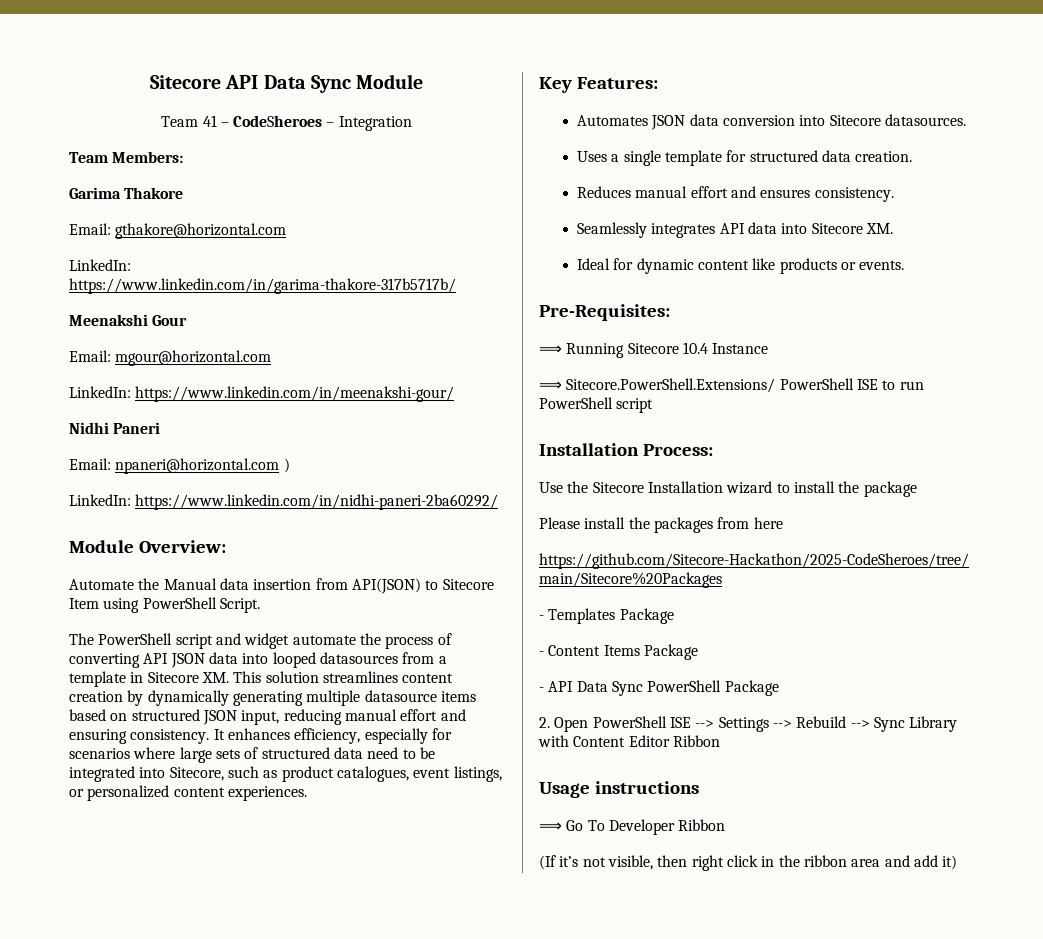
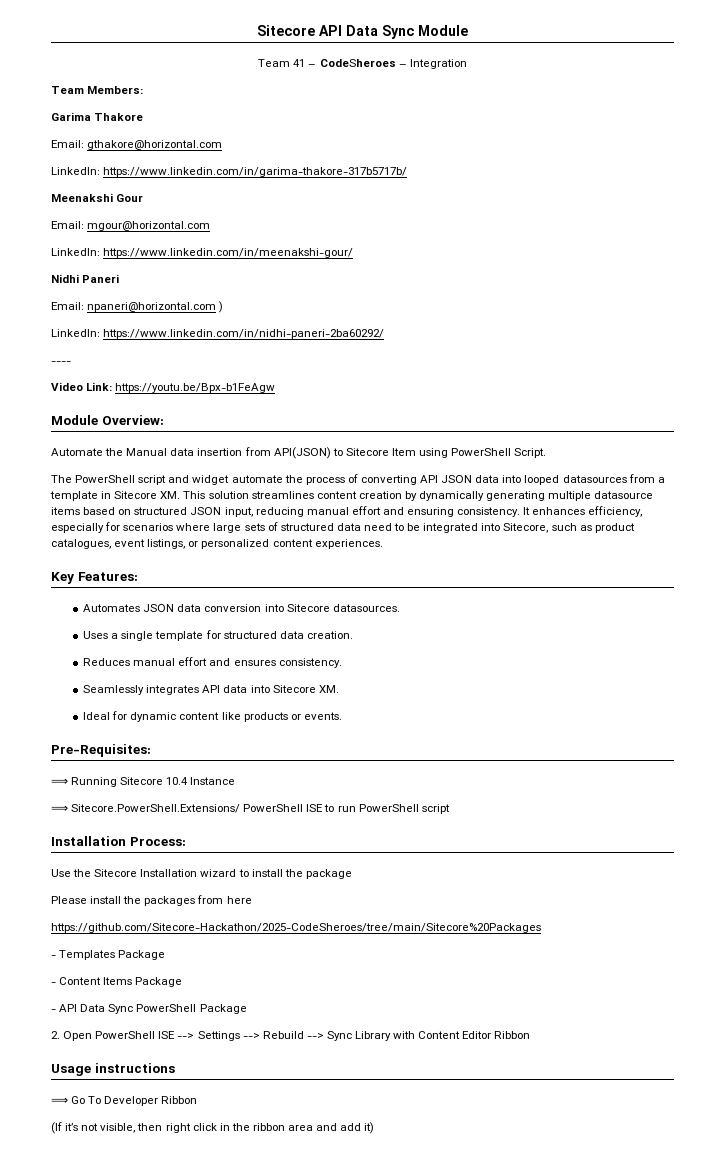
+ ----
+ Video Link: https://youtu.be/Bpx-b1FeAgw

